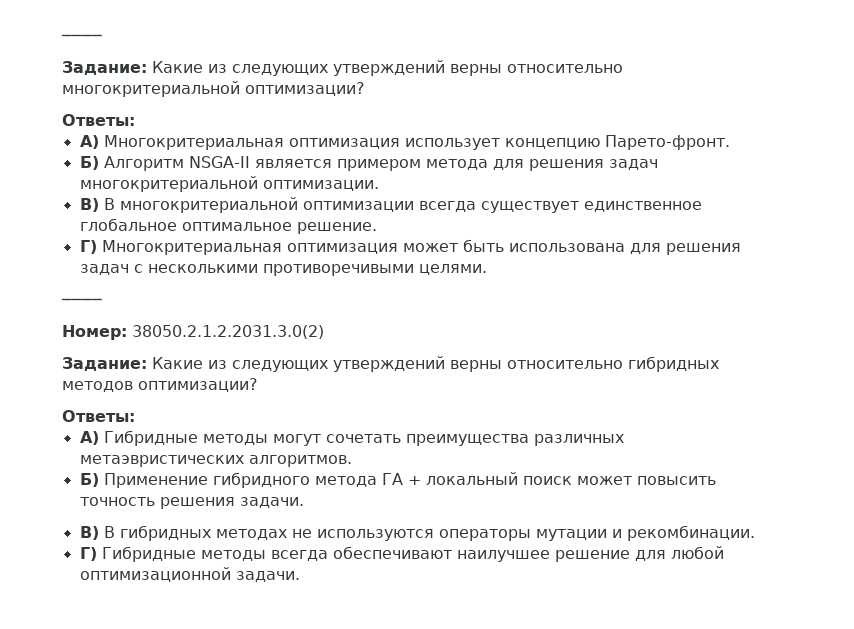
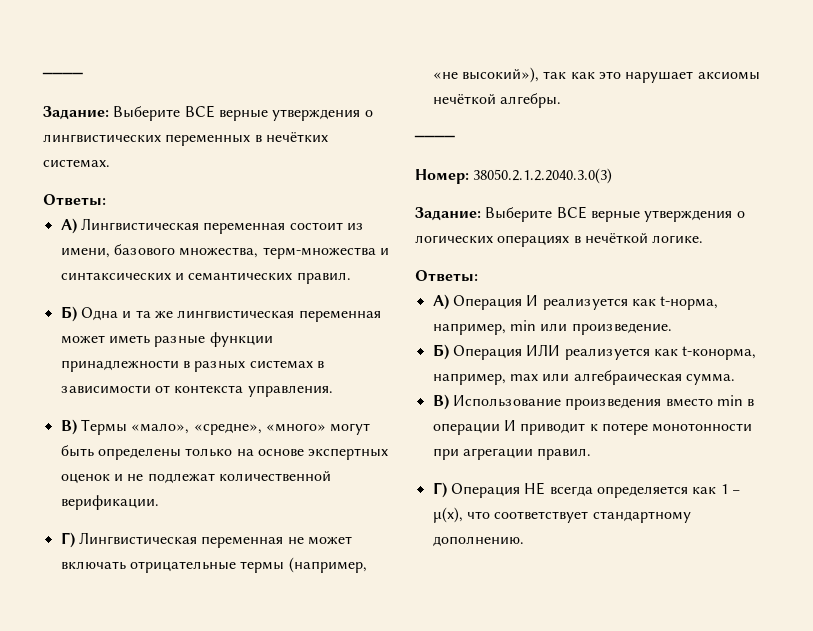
- Задание: Какие из следующих утверждений верны относительно многокритериальной оптимизации?
+ Задание: Выберите ВСЕ верные утверждения о лингвистических переменных в нечётких системах.
  Ответы:
- А) Многокритериальная оптимизация использует концепцию Парето-фронт.
- Б) Алгоритм NSGA-II является примером метода для решения задач многокритериальной оптимизации.
- В) В многокритериальной оптимизации всегда существует единственное глобальное оптимальное решение.
- Г) Многокритериальная оптимизация может быть использована для решения задач с несколькими противоречивыми целями.
+ А) Лингвистическая переменная состоит из имени, базового множества, терм-множества и синтаксических и семантических правил.
+ Б) Одна и та же лингвистическая переменная может иметь разные функции принадлежности в разных системах в зависимости от контекста управления.
+ В) Термы «мало», «средне», «много» могут быть определены только на основе экспертных оценок и не подлежат количественной верификации.
+ Г) Лингвистическая переменная не может включать отрицательные термы (например, «не высокий»), так как это нарушает аксиомы нечёткой алгебры.
- Номер: 38050.2.1.2.2031.3.0(2)
- Задание: Какие из следующих утверждений верны относительно гибридных методов оптимизации?
+ Номер: 38050.2.1.2.2040.3.0(3)
+ Задание: Выберите ВСЕ верные утверждения о логических операциях в нечёткой логике.
  Ответы:
- А) Гибридные методы могут сочетать преимущества различных метаэвристических алгоритмов.
- Б) Применение гибридного метода ГА + локальный поиск может повысить точность решения задачи.
- В) В гибридных методах не используются операторы мутации и рекомбинации.
- Г) Гибридные методы всегда обеспечивают наилучшее решение для любой оптимизационной задачи.
+ А) Операция И реализуется как t-норма, например, min или произведение.
+ Б) Операция ИЛИ реализуется как t-конорма, например, max или алгебраическая сумма.
+ В) Использование произведения вместо min в операции И приводит к потере монотонности при агрегации правил.
+ Г) Операция НЕ всегда определяется как 1 − μ(x), что соответствует стандартному дополнению.

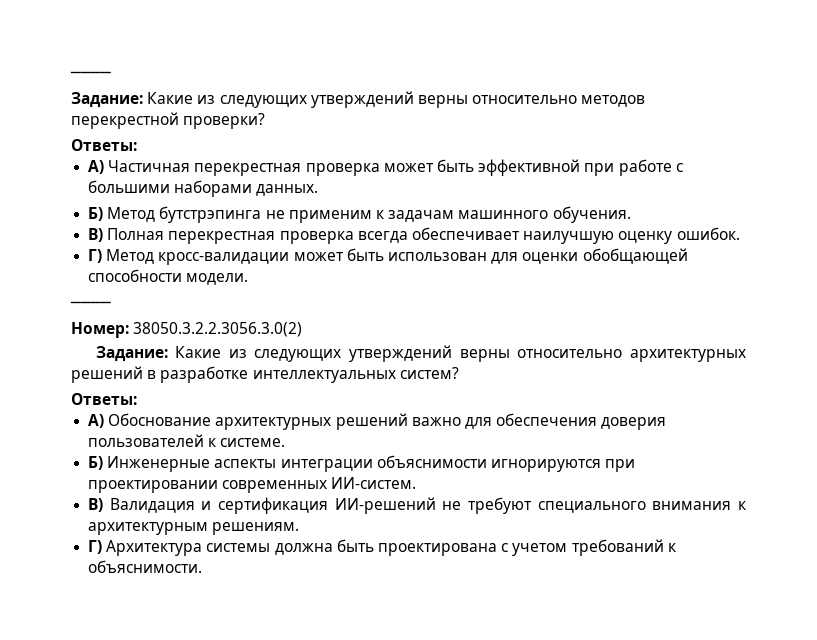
- Задание: Выберите ВСЕ верные утверждения о лингвистических переменных в нечётких системах.
+ Задание: Какие из следующих утверждений верны относительно методов перекрестной проверки?
  Ответы:
- А) Лингвистическая переменная состоит из имени, базового множества, терм-множества и синтаксических и семантических правил.
- Б) Одна и та же лингвистическая переменная может иметь разные функции принадлежности в разных системах в зависимости от контекста управления.
- В) Термы «мало», «средне», «много» могут быть определены только на основе экспертных оценок и не подлежат количественной верификации.
- Г) Лингвистическая переменная не может включать отрицательные термы (например, «не высокий»), так как это нарушает аксиомы нечёткой алгебры.
+ А) Частичная перекрестная проверка может быть эффективной при работе с большими наборами данных.
+ Б) Метод бутстрэпинга не применим к задачам машинного обучения.
+ В) Полная перекрестная проверка всегда обеспечивает наилучшую оценку ошибок.
+ Г) Метод кросс-валидации может быть использован для оценки обобщающей способности модели.
- Номер: 38050.2.1.2.2040.3.0(3)
- Задание: Выберите ВСЕ верные утверждения о логических операциях в нечёткой логике.
+ Номер: 38050.3.2.2.3056.3.0(2)
+ Задание: Какие из следующих утверждений верны относительно архитектурных решений в разработке интеллектуальных систем?
  Ответы:
- А) Операция И реализуется как t-норма, например, min или произведение.
- Б) Операция ИЛИ реализуется как t-конорма, например, max или алгебраическая сумма.
- В) Использование произведения вместо min в операции И приводит к потере монотонности при агрегации правил.
- Г) Операция НЕ всегда определяется как 1 − μ(x), что соответствует стандартному дополнению.
+ А) Обоснование архитектурных решений важно для обеспечения доверия пользователей к системе.
+ Б) Инженерные аспекты интеграции объяснимости игнорируются при проектировании современных ИИ-систем.
+ В) Валидация и сертификация ИИ-решений не требуют специального внимания к архитектурным решениям.
+ Г) Архитектура системы должна быть проектирована с учетом требований к объяснимости.

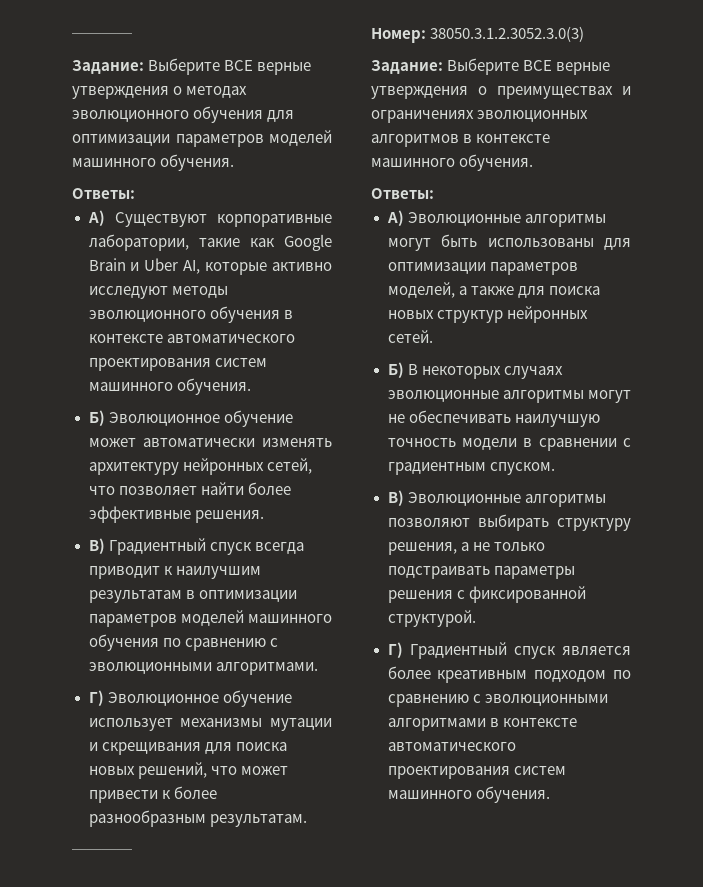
- Задание: Какие из следующих утверждений верны относительно методов перекрестной проверки?
+ Задание: Выберите ВСЕ верные утверждения о методах эволюционного обучения для оптимизации параметров моделей машинного обучения.
  Ответы:
- А) Частичная перекрестная проверка может быть эффективной при работе с большими наборами данных.
- Б) Метод бутстрэпинга не применим к задачам машинного обучения.
- В) Полная перекрестная проверка всегда обеспечивает наилучшую оценку ошибок.
- Г) Метод кросс-валидации может быть использован для оценки обобщающей способности модели.
+ А) Существуют корпоративные лаборатории, такие как Google Brain и Uber AI, которые активно исследуют методы эволюционного обучения в контексте автоматического проектирования систем машинного обучения.
+ Б) Эволюционное обучение может автоматически изменять архитектуру нейронных сетей, что позволяет найти более эффективные решения.
+ В) Градиентный спуск всегда приводит к наилучшим результатам в оптимизации параметров моделей машинного обучения по сравнению с эволюционными алгоритмами.
+ Г) Эволюционное обучение использует механизмы мутации и скрещивания для поиска новых решений, что может привести к более разнообразным результатам.
- Номер: 38050.3.2.2.3056.3.0(2)
- Задание: Какие из следующих утверждений верны относительно архитектурных решений в разработке интеллектуальных систем?
+ Номер: 38050.3.1.2.3052.3.0(3)
+ Задание: Выберите ВСЕ верные утверждения о преимуществах и ограничениях эволюционных алгоритмов в контексте машинного обучения.
  Ответы:
- А) Обоснование архитектурных решений важно для обеспечения доверия пользователей к системе.
- Б) Инженерные аспекты интеграции объяснимости игнорируются при проектировании современных ИИ-систем.
- В) Валидация и сертификация ИИ-решений не требуют специального внимания к архитектурным решениям.
- Г) Архитектура системы должна быть проектирована с учетом требований к объяснимости.
+ А) Эволюционные алгоритмы могут быть использованы для оптимизации параметров моделей, а также для поиска новых структур нейронных сетей.
+ Б) В некоторых случаях эволюционные алгоритмы могут не обеспечивать наилучшую точность модели в сравнении с градиентным спуском.
+ В) Эволюционные алгоритмы позволяют выбирать структуру решения, а не только подстраивать параметры решения с фиксированной структурой.
+ Г) Градиентный спуск является более креативным подходом по сравнению с эволюционными алгоритмами в контексте автоматического проектирования систем машинного обучения.

